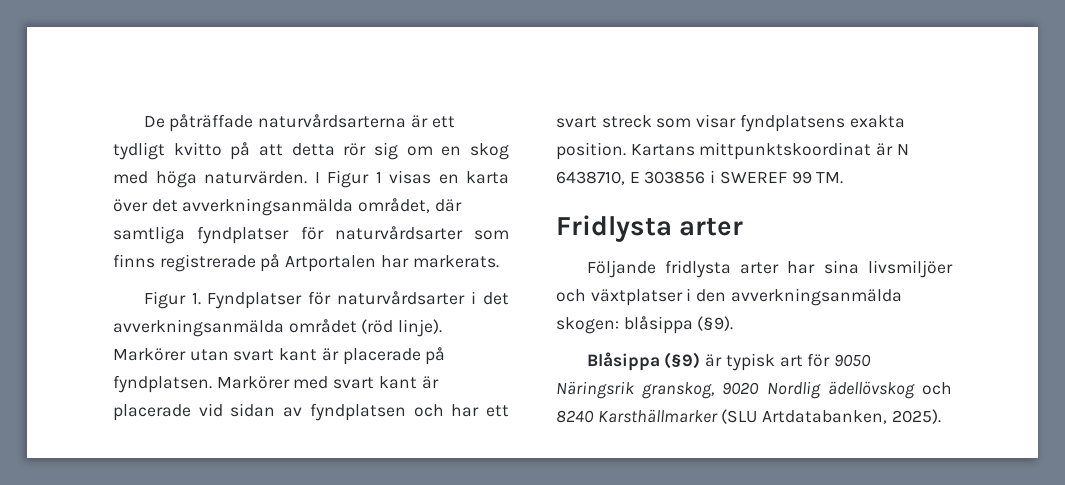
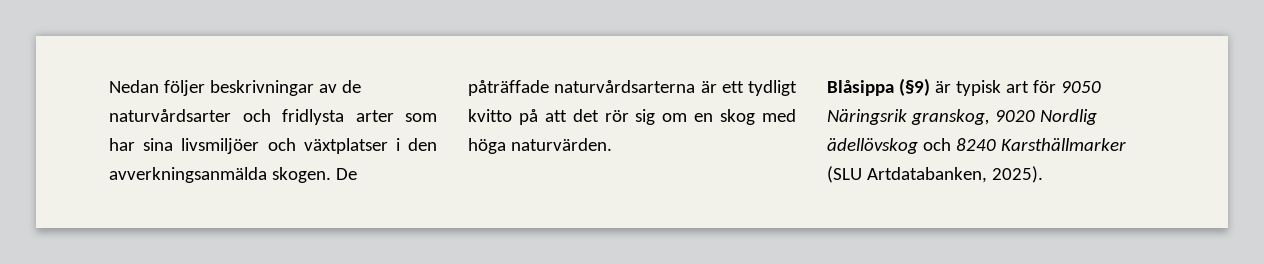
+ Nedan följer beskrivningar av de naturvårdsarter och fridlysta arter som har sina livsmiljöer och växtplatser i den avverkningsanmälda skogen.
- De påträffade naturvårdsarterna är ett tydligt kvitto på att detta rör sig om en skog med höga naturvärden. I Figur 1 visas en karta över det avverkningsanmälda området, där samtliga fyndplatser för naturvårdsarter som finns registrerade på Artportalen har markerats.
- Figur 1. Fyndplatser för naturvårdsarter i det avverkningsanmälda området (röd linje). Markörer utan svart kant är placerade på fyndplatsen. Markörer med svart kant är placerade vid sidan av fyndplatsen och har ett svart streck som visar fyndplatsens exakta position. Kartans mittpunktskoordinat är N 6438710, E 303856 i SWEREF 99 TM.
- Fridlysta arter
- Följande fridlysta arter har sina livsmiljöer och växtplatser i den avverkningsanmälda skogen: blåsippa (§9).
+ De påträffade naturvårdsarterna är ett tydligt kvitto på att det rör sig om en skog med höga naturvärden.

